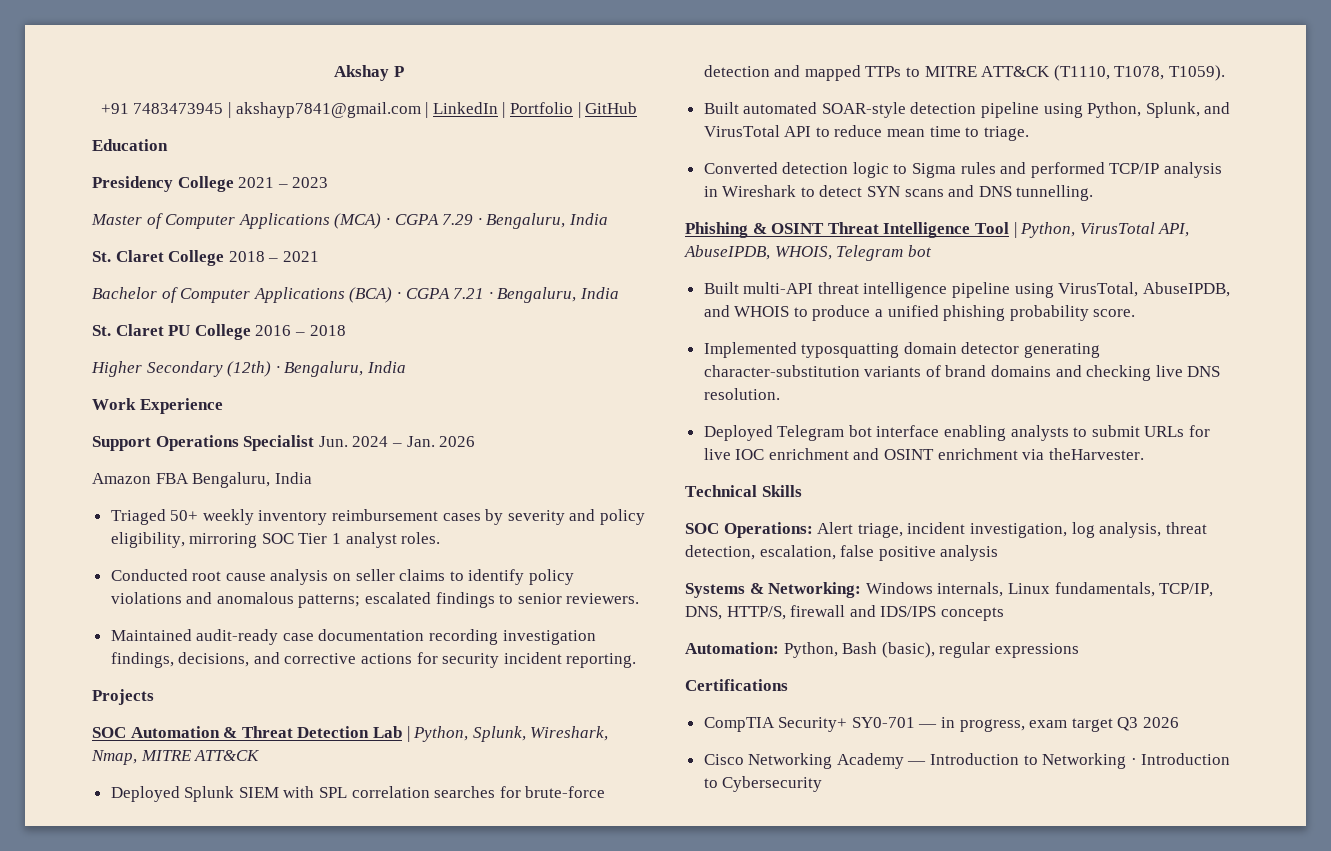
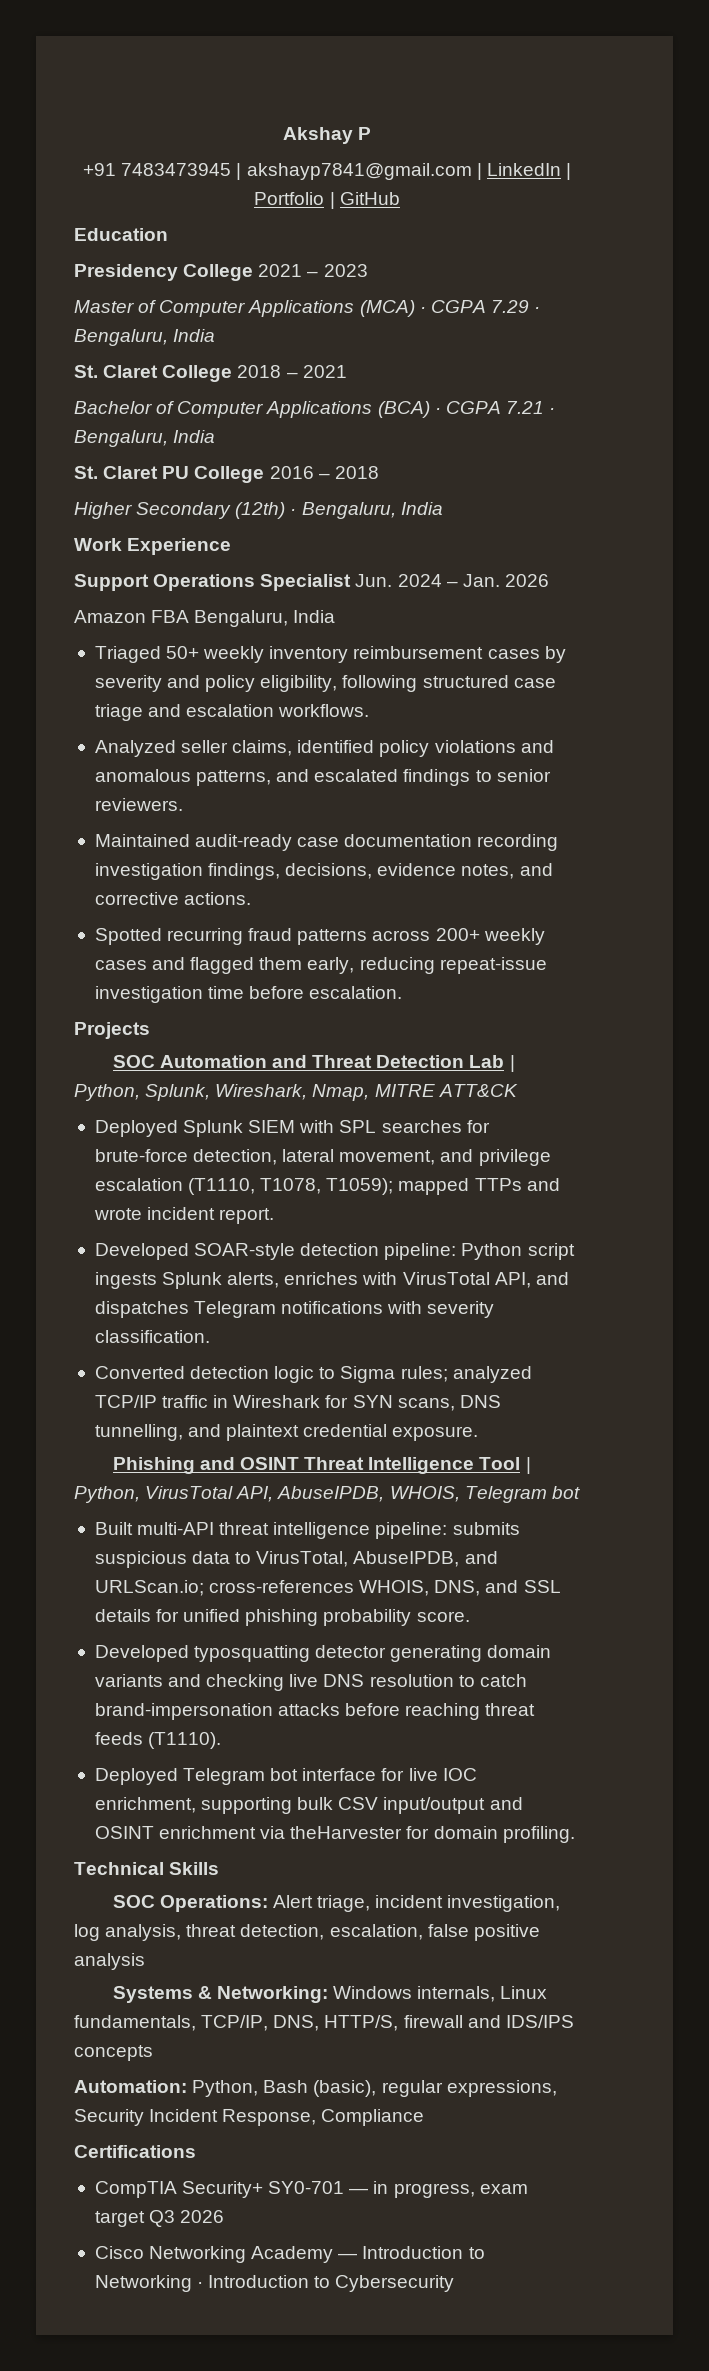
- Triaged 50+ weekly inventory reimbursement cases by severity and policy eligibility, mirroring SOC Tier 1 analyst roles.
- Conducted root cause analysis on seller claims to identify policy violations and anomalous patterns; escalated findings to senior reviewers.
+ Triaged 50+ weekly inventory reimbursement cases by severity and policy eligibility, following structured case triage and escalation workflows.
+ Analyzed seller claims, identified policy violations and anomalous patterns, and escalated findings to senior reviewers.
- Maintained audit-ready case documentation recording investigation findings, decisions, and corrective actions for security incident reporting.
+ Maintained audit-ready case documentation recording investigation findings, decisions, evidence notes, and corrective actions.
+ Spotted recurring fraud patterns across 200+ weekly cases and flagged them early, reducing repeat-issue investigation time before escalation.
- SOC Automation & Threat Detection Lab | Python, Splunk, Wireshark, Nmap, MITRE ATT&CK
+ SOC Automation and Threat Detection Lab | Python, Splunk, Wireshark, Nmap, MITRE ATT&CK
- Deployed Splunk SIEM with SPL correlation searches for brute-force detection and mapped TTPs to MITRE ATT&CK (T1110, T1078, T1059).
- Built automated SOAR-style detection pipeline using Python, Splunk, and VirusTotal API to reduce mean time to triage.
+ Deployed Splunk SIEM with SPL searches for brute-force detection, lateral movement, and privilege escalation (T1110, T1078, T1059); mapped TTPs and wrote incident report.
+ Developed SOAR-style detection pipeline: Python script ingests Splunk alerts, enriches with VirusTotal API, and dispatches Telegram notifications with severity classification.
- Converted detection logic to Sigma rules and performed TCP/IP analysis in Wireshark to detect SYN scans and DNS tunnelling.
+ Converted detection logic to Sigma rules; analyzed TCP/IP traffic in Wireshark for SYN scans, DNS tunnelling, and plaintext credential exposure.
- Phishing & OSINT Threat Intelligence Tool | Python, VirusTotal API, AbuseIPDB, WHOIS, Telegram bot
+ Phishing and OSINT Threat Intelligence Tool | Python, VirusTotal API, AbuseIPDB, WHOIS, Telegram bot
- Built multi-API threat intelligence pipeline using VirusTotal, AbuseIPDB, and WHOIS to produce a unified phishing probability score.
- Implemented typosquatting domain detector generating character-substitution variants of brand domains and checking live DNS resolution.
- Deployed Telegram bot interface enabling analysts to submit URLs for live IOC enrichment and OSINT enrichment via theHarvester.
+ Built multi-API threat intelligence pipeline: submits suspicious data to VirusTotal, AbuseIPDB, and URLScan.io; cross-references WHOIS, DNS, and SSL details for unified phishing probability score.
+ Developed typosquatting detector generating domain variants and checking live DNS resolution to catch brand-impersonation attacks before reaching threat feeds (T1110).
+ Deployed Telegram bot interface for live IOC enrichment, supporting bulk CSV input/output and OSINT enrichment via theHarvester for domain profiling.
- Automation: Python, Bash (basic), regular expressions
+ Automation: Python, Bash (basic), regular expressions, Security Incident Response, Compliance

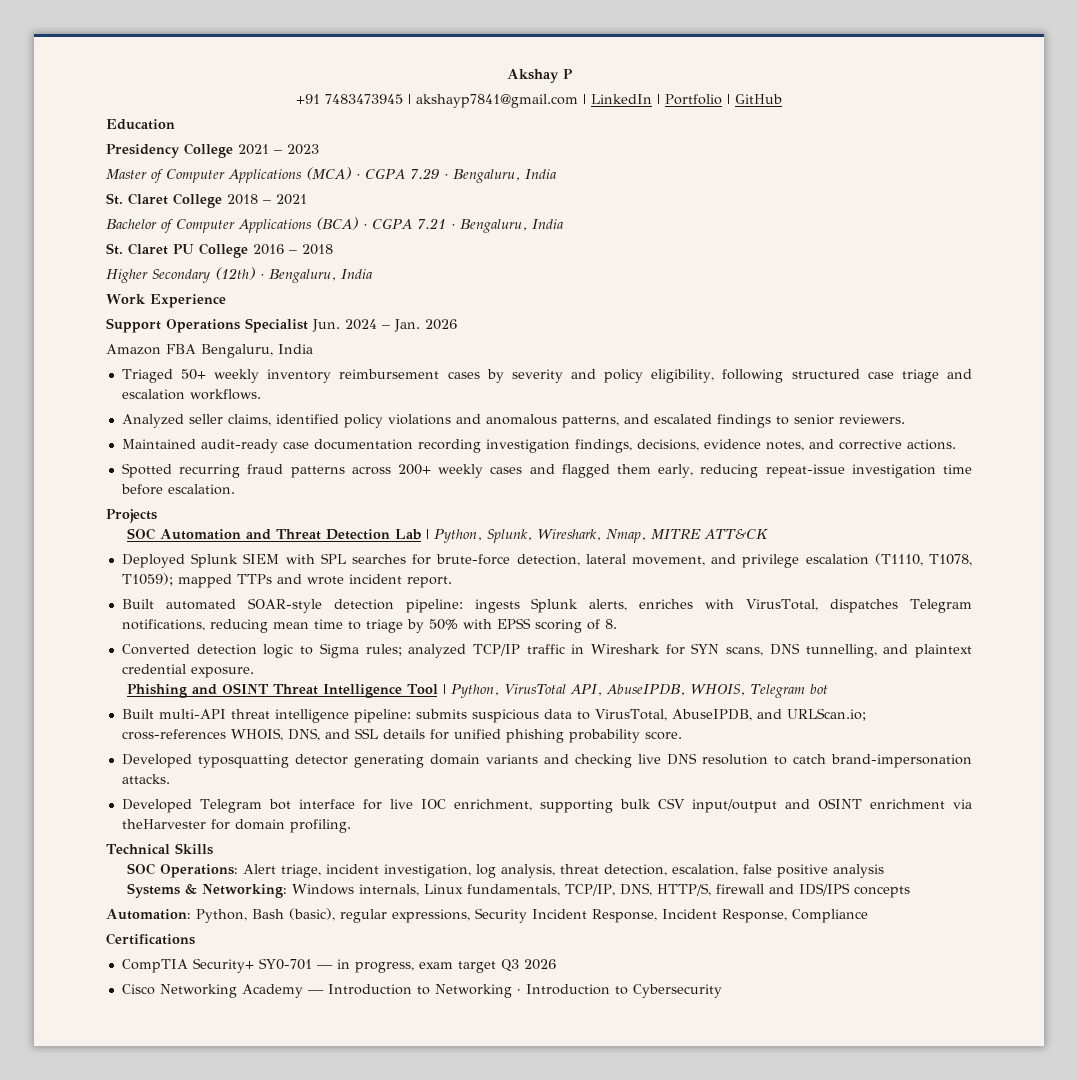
- Developed SOAR-style detection pipeline: Python script ingests Splunk alerts, enriches with VirusTotal API, and dispatches Telegram notifications with severity classification.
+ Built automated SOAR-style detection pipeline: ingests Splunk alerts, enriches with VirusTotal, dispatches Telegram notifications, reducing mean time to triage by 50% with EPSS scoring of 8.
- Developed typosquatting detector generating domain variants and checking live DNS resolution to catch brand-impersonation attacks before reaching threat feeds (T1110).
- Deployed Telegram bot interface for live IOC enrichment, supporting bulk CSV input/output and OSINT enrichment via theHarvester for domain profiling.
+ Developed typosquatting detector generating domain variants and checking live DNS resolution to catch brand-impersonation attacks.
+ Developed Telegram bot interface for live IOC enrichment, supporting bulk CSV input/output and OSINT enrichment via theHarvester for domain profiling.
- Automation: Python, Bash (basic), regular expressions, Security Incident Response, Compliance
+ Automation: Python, Bash (basic), regular expressions, Security Incident Response, Incident Response, Compliance

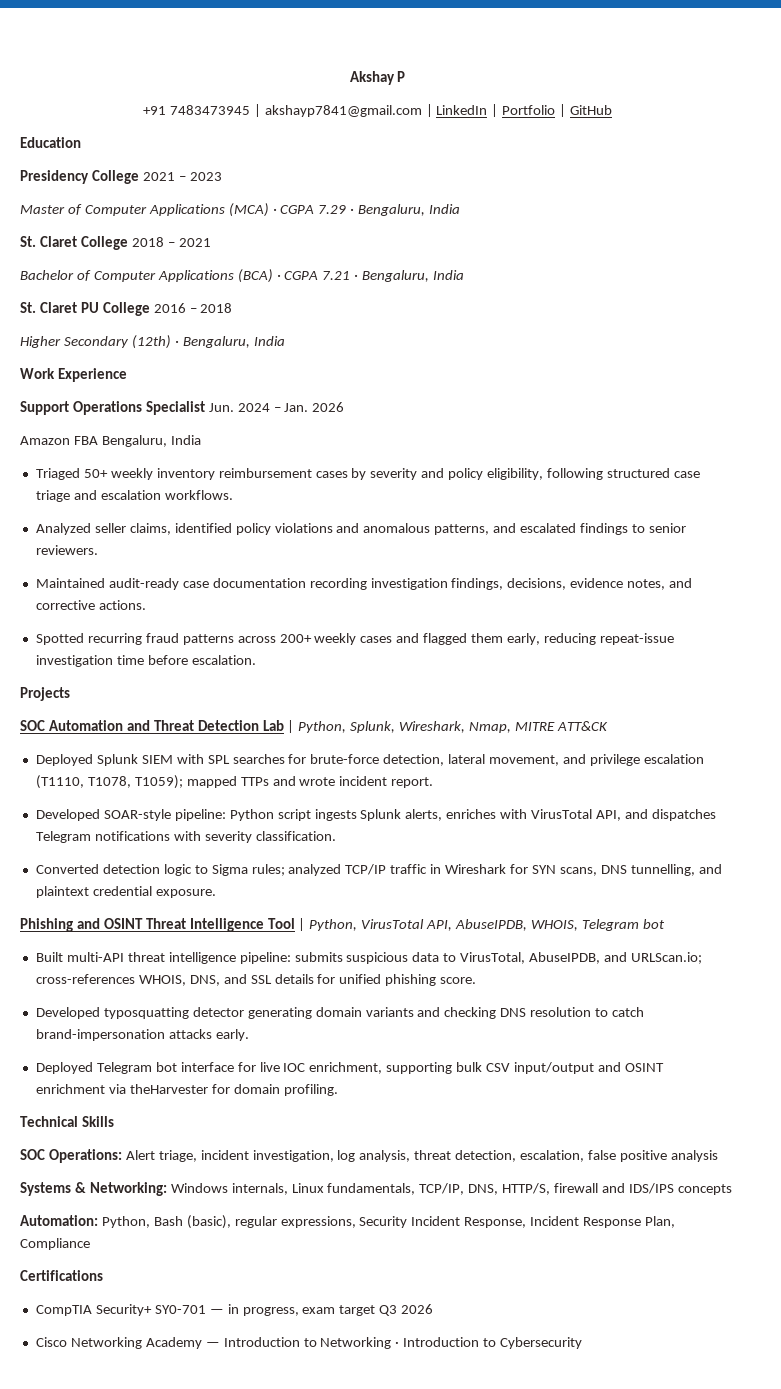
- Built automated SOAR-style detection pipeline: ingests Splunk alerts, enriches with VirusTotal, dispatches Telegram notifications, reducing mean time to triage by 50% with EPSS scoring of 8.
+ Developed SOAR-style pipeline: Python script ingests Splunk alerts, enriches with VirusTotal API, and dispatches Telegram notifications with severity classification.
- Built multi-API threat intelligence pipeline: submits suspicious data to VirusTotal, AbuseIPDB, and URLScan.io; cross-references WHOIS, DNS, and SSL details for unified phishing probability score.
+ Built multi-API threat intelligence pipeline: submits suspicious data to VirusTotal, AbuseIPDB, and URLScan.io; cross-references WHOIS, DNS, and SSL details for unified phishing score.
- Developed typosquatting detector generating domain variants and checking live DNS resolution to catch brand-impersonation attacks.
- Developed Telegram bot interface for live IOC enrichment, supporting bulk CSV input/output and OSINT enrichment via theHarvester for domain profiling.
+ Developed typosquatting detector generating domain variants and checking DNS resolution to catch brand-impersonation attacks early.
+ Deployed Telegram bot interface for live IOC enrichment, supporting bulk CSV input/output and OSINT enrichment via theHarvester for domain profiling.
- Automation: Python, Bash (basic), regular expressions, Security Incident Response, Incident Response, Compliance
+ Automation: Python, Bash (basic), regular expressions, Security Incident Response, Incident Response Plan, Compliance

